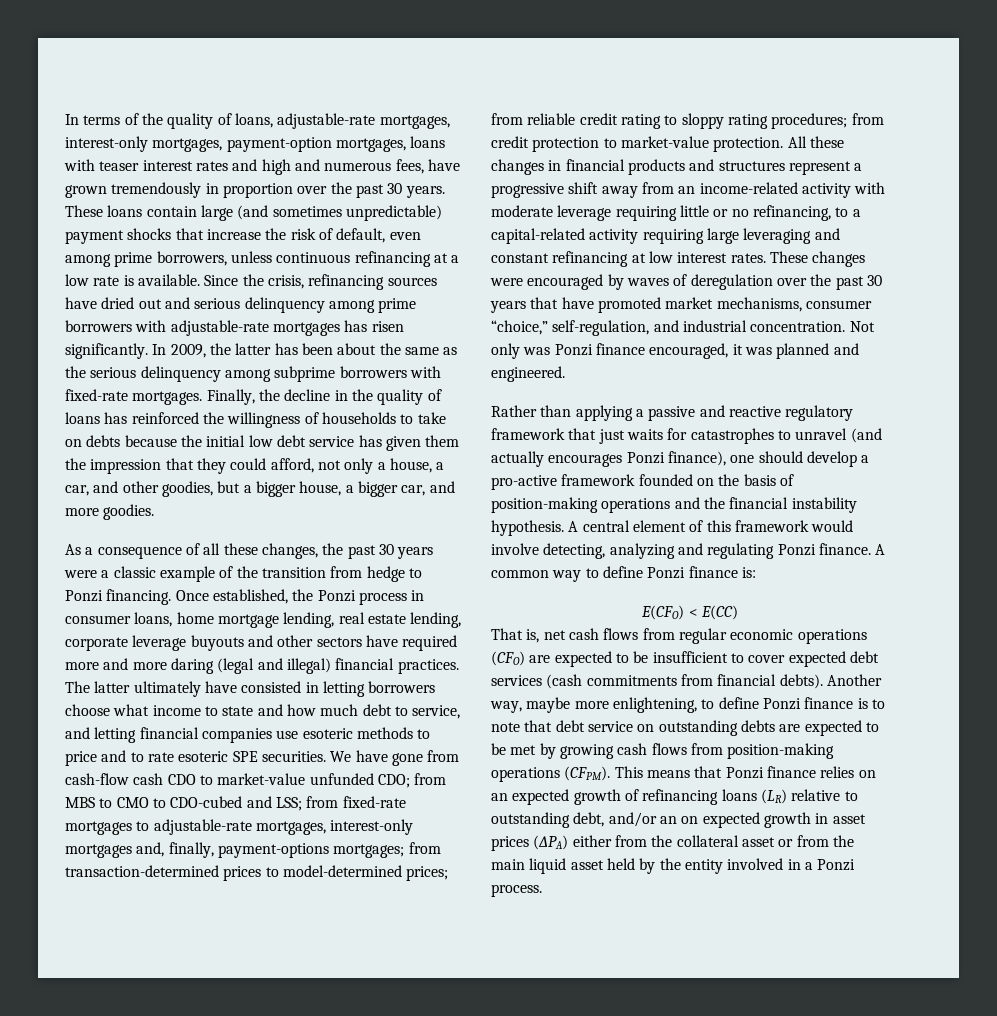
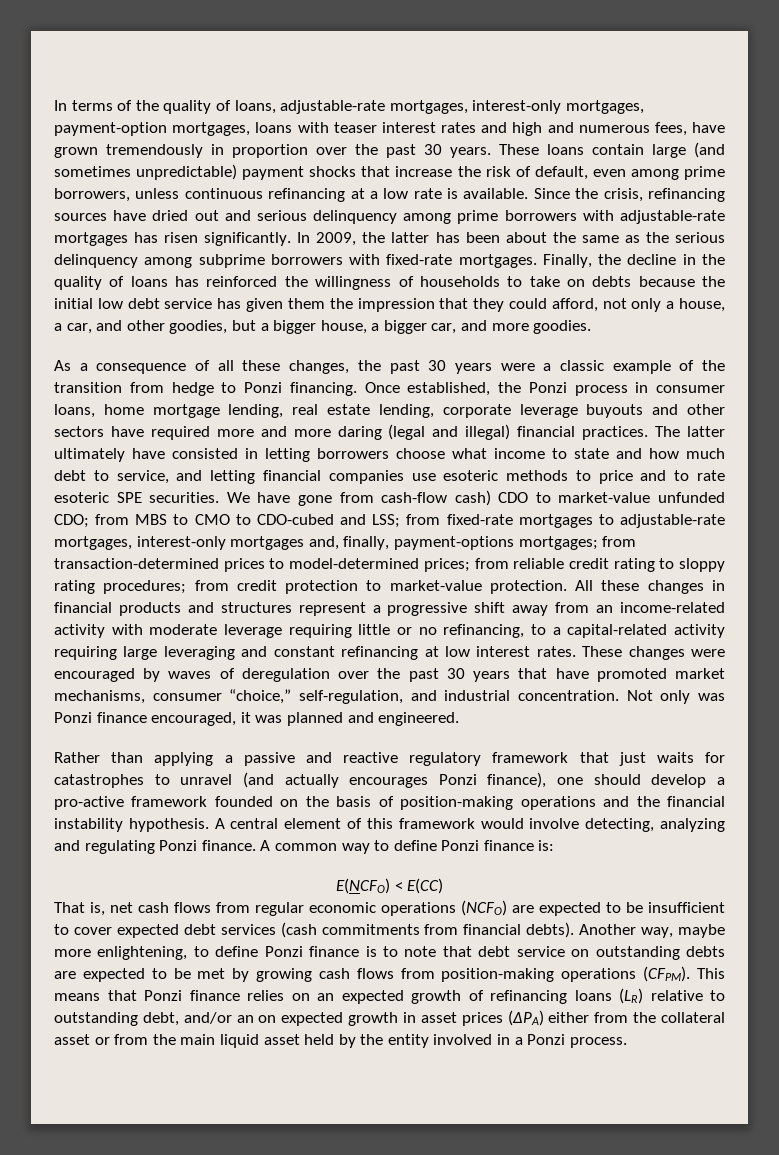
- We have gone from cash-flow cash CDO to market-value unfunded CDO; from MBS to CMO to CDO-cubed and LSS; from fixed-rate mortgages to adjustable-rate mortgages, interest-only mortgages and, finally, payment-options mortgages; from transaction-determined prices to model-determined prices; from reliable credit rating to sloppy rating procedures; from credit protection to market-value protection.
+ We have gone from cash-flow cash) CDO to market-value unfunded CDO; from MBS to CMO to CDO-cubed and LSS; from fixed-rate mortgages to adjustable-rate mortgages, interest-only mortgages and, finally, payment-options mortgages; from transaction-determined prices to model-determined prices; from reliable credit rating to sloppy rating procedures; from credit protection to market-value protection.
- E(CFO) < E(CC)
+ E(NCFO) < E(CC)
- That is, net cash flows from regular economic operations (CFO) are expected to be insufficient to cover expected debt services (cash commitments from financial debts).
+ That is, net cash flows from regular economic operations (NCFO) are expected to be insufficient to cover expected debt services (cash commitments from financial debts).

